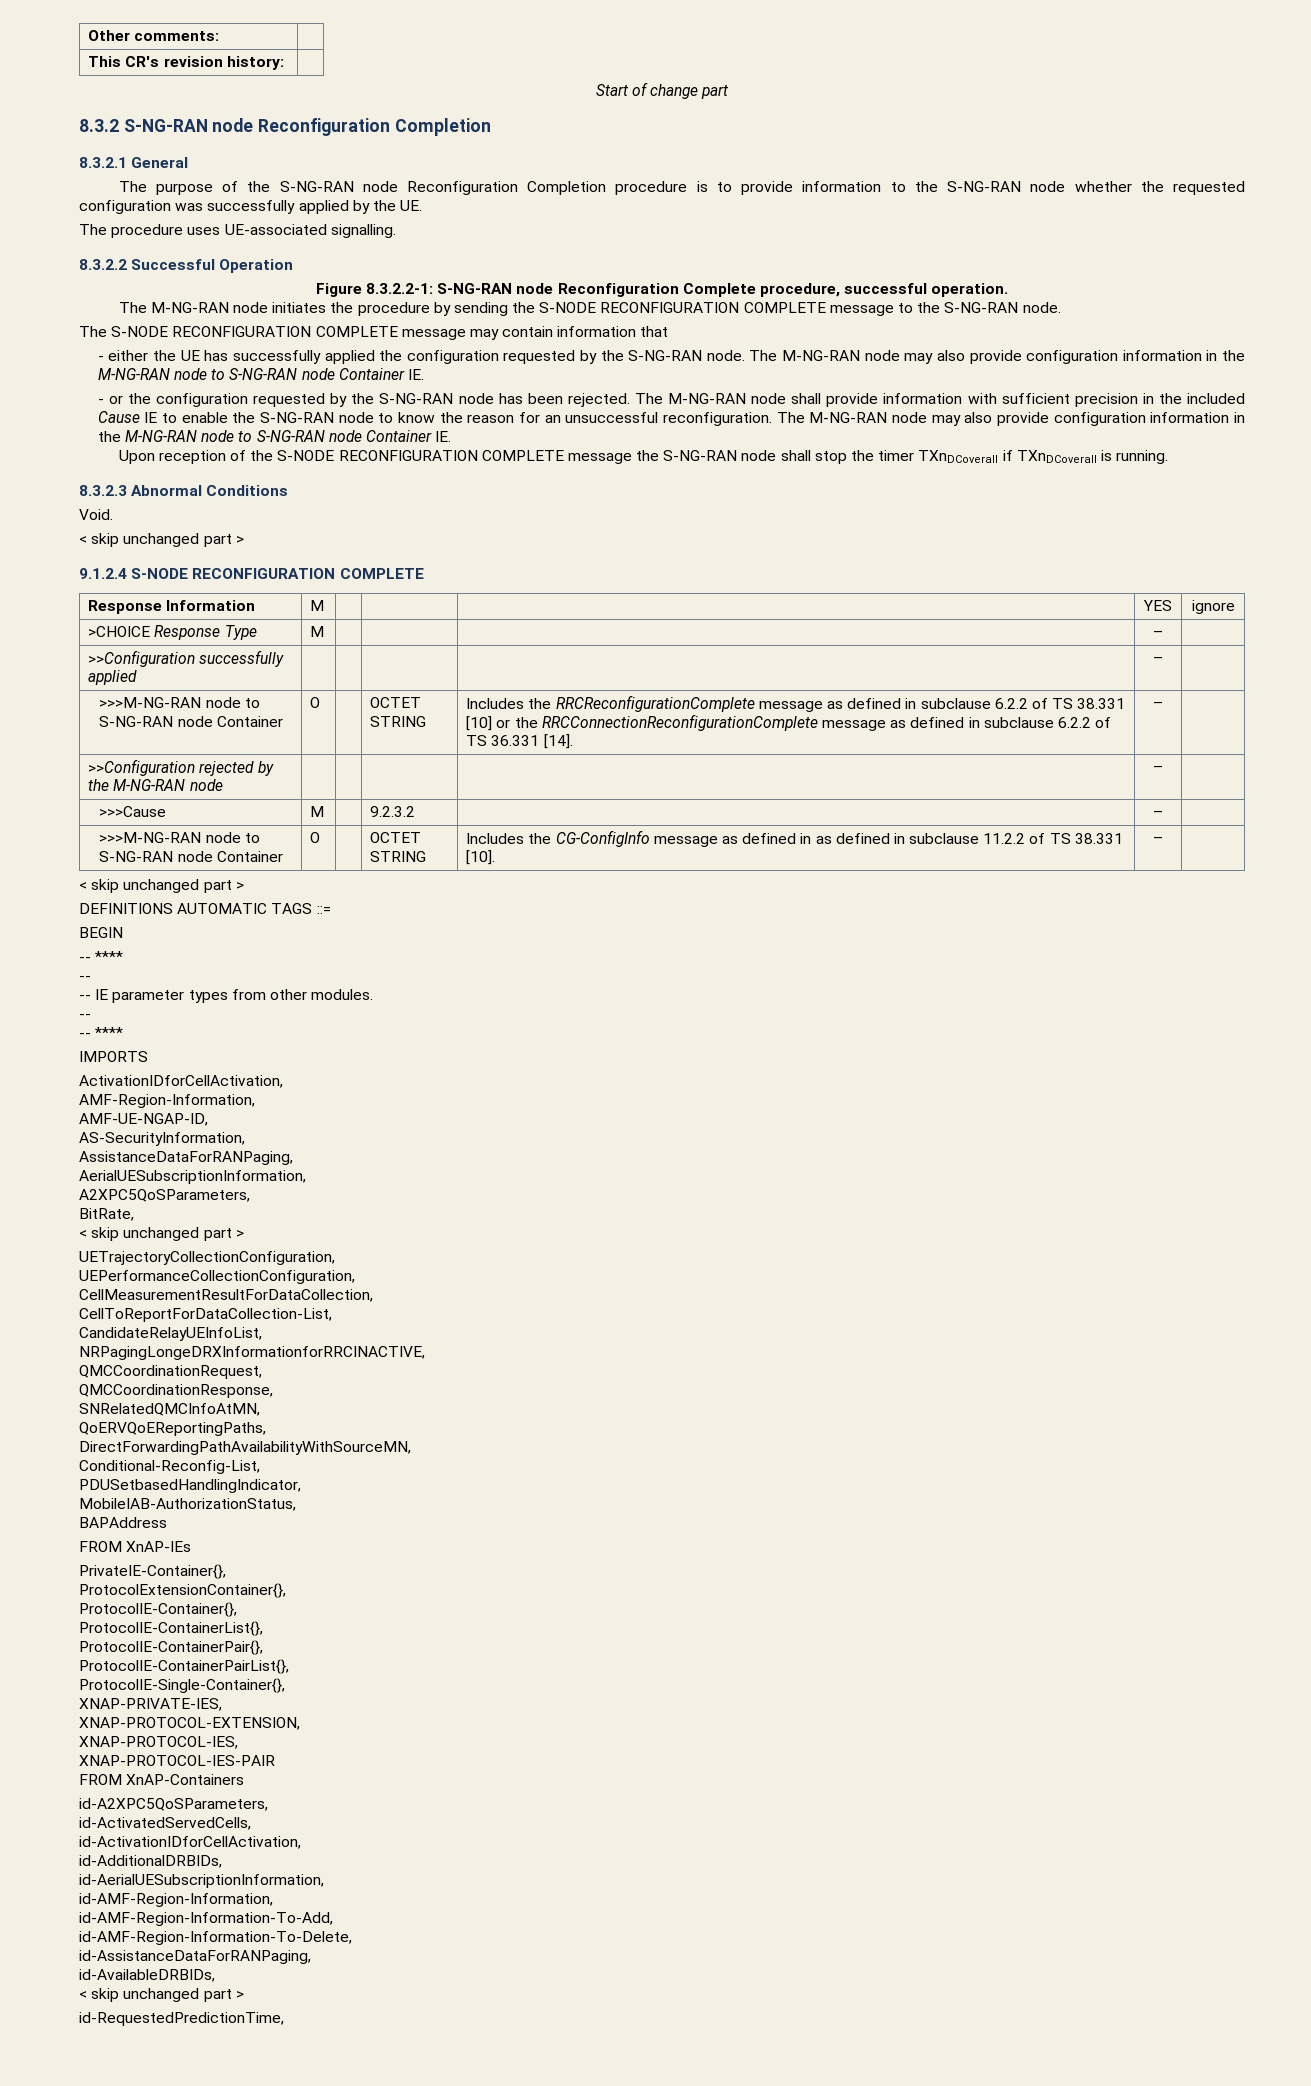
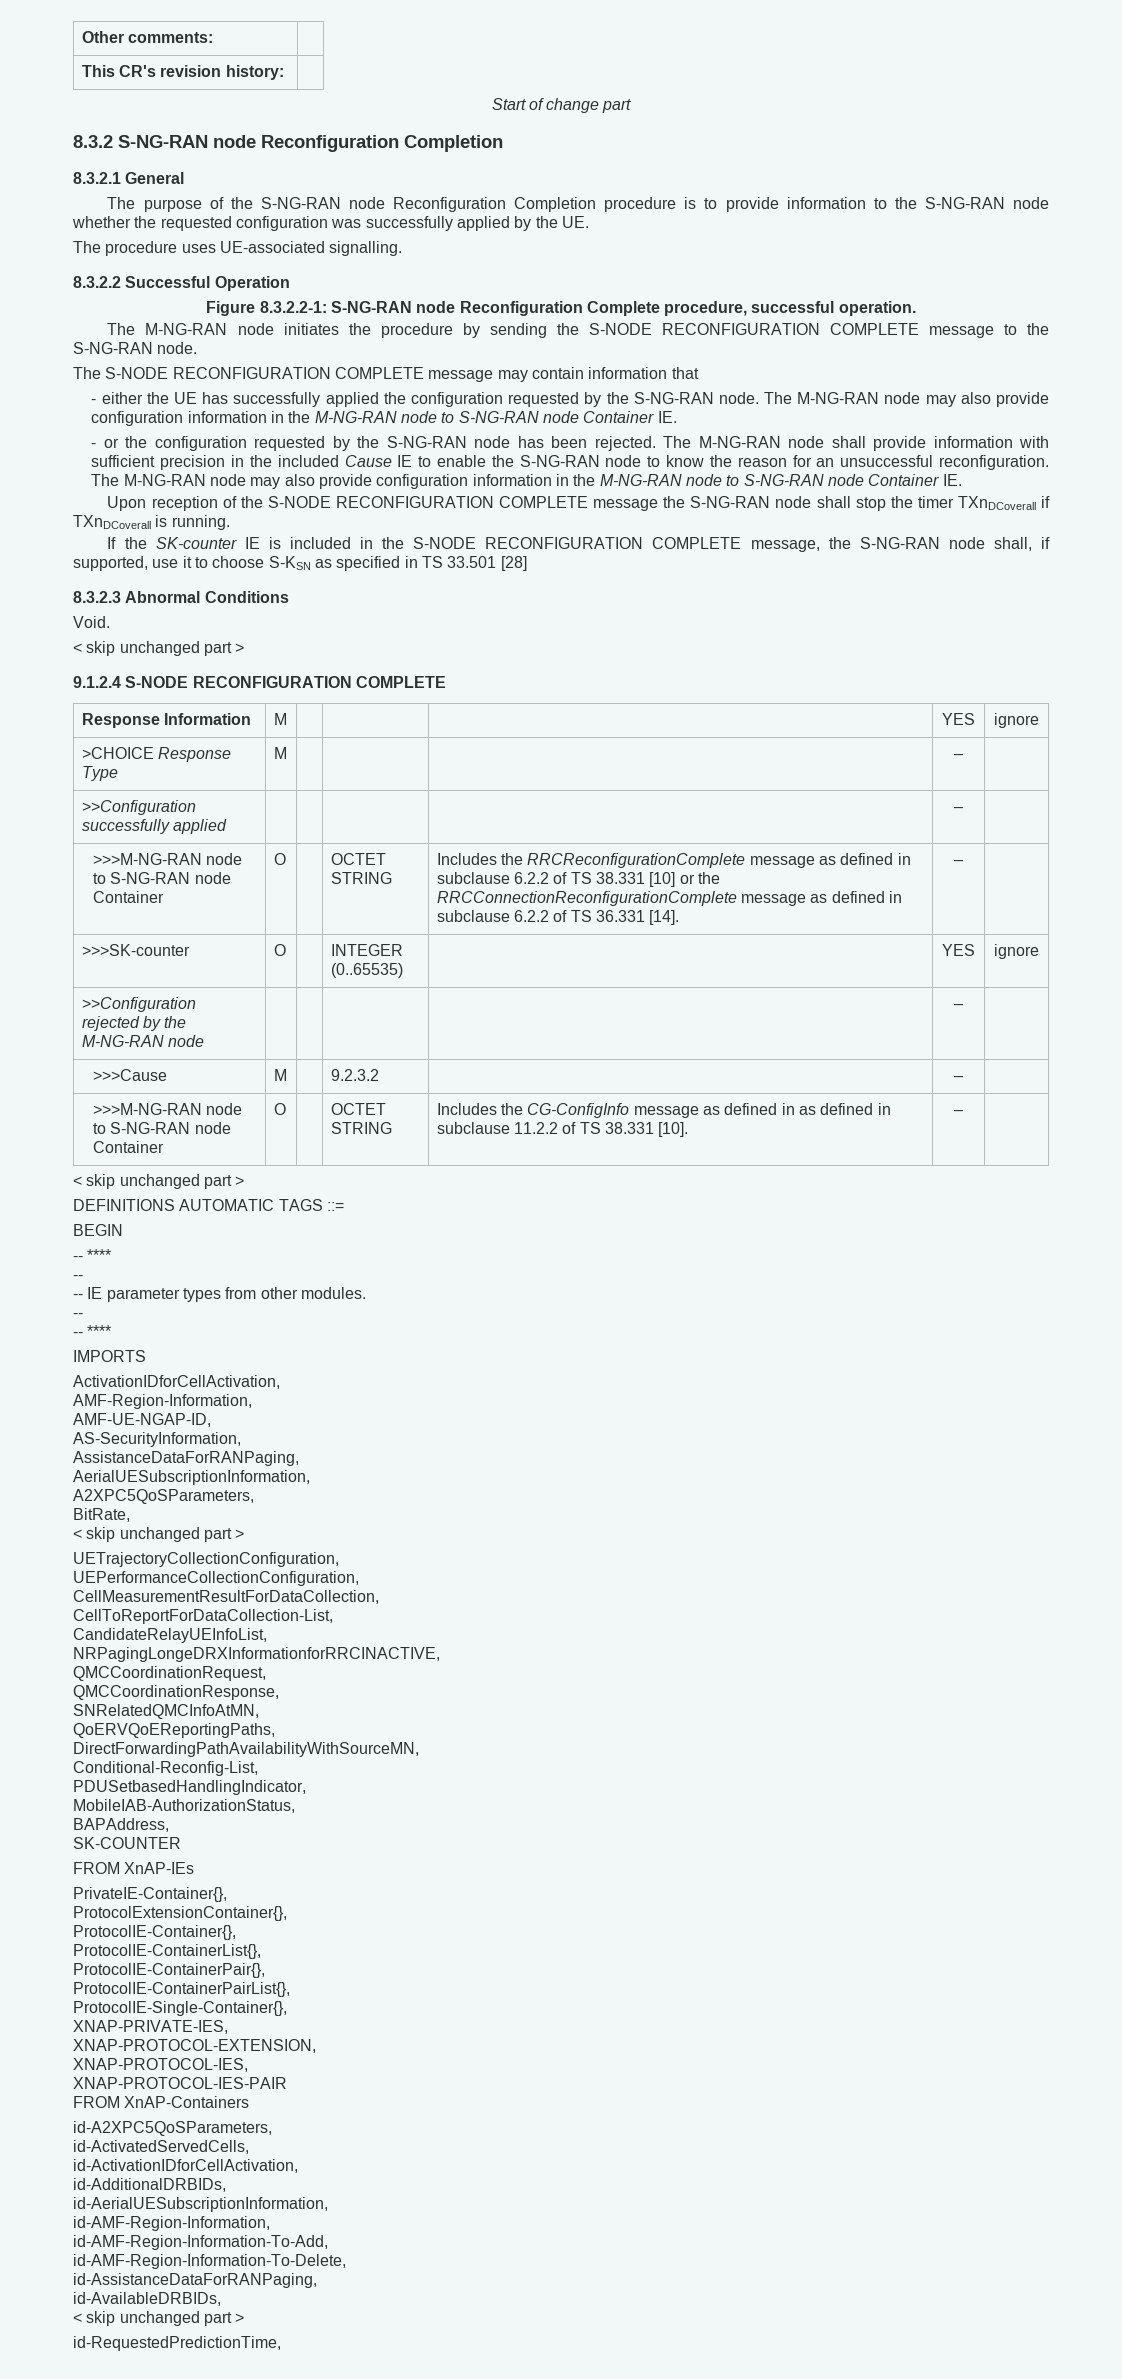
+ If the SK-counter IE is included in the S-NODE RECONFIGURATION COMPLETE message, the S-NG-RAN node shall, if supported, use it to choose S-KSN as specified in TS 33.501 [28]
+ >>>SK-counter | O | | INTEGER (0..65535) | | YES | ignore
- BAPAddress
+ BAPAddress,
+ SK-COUNTER

